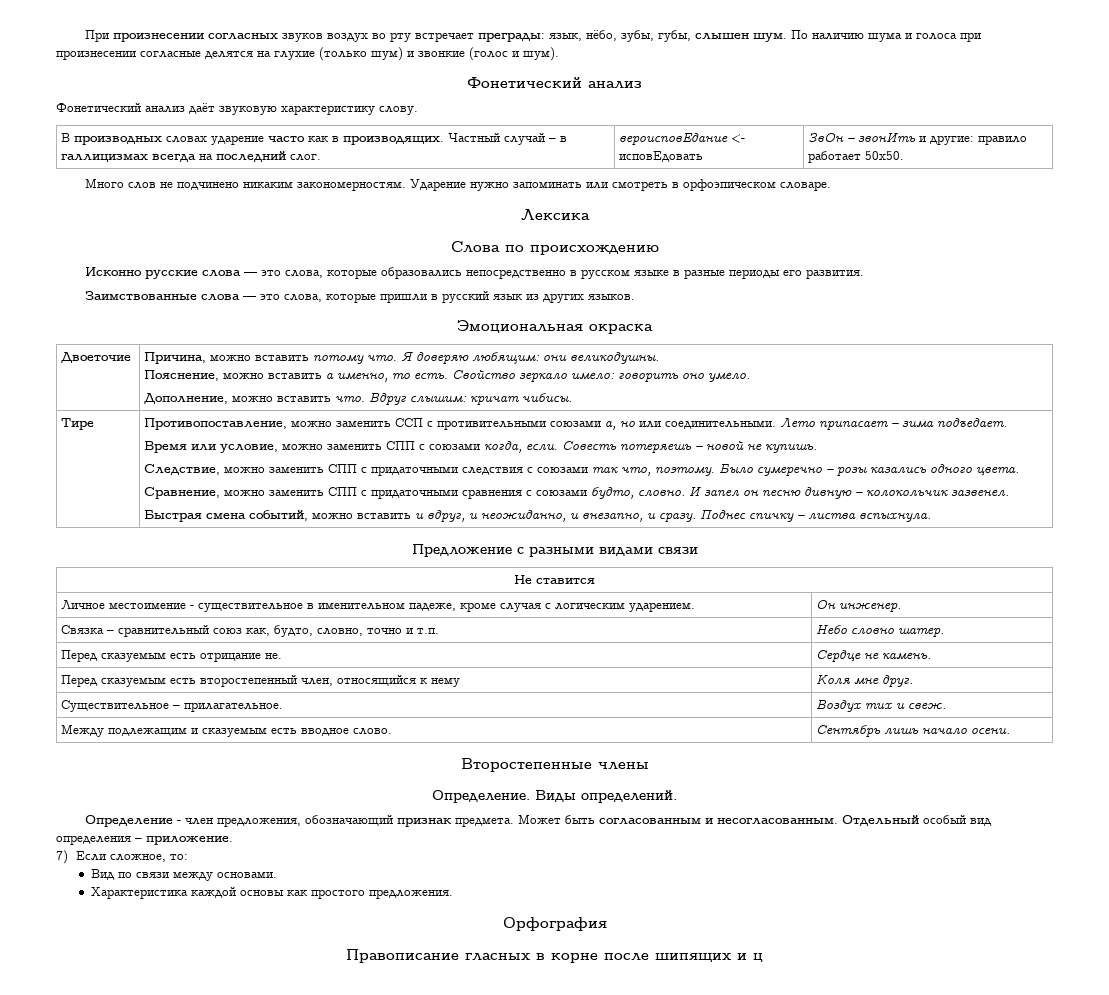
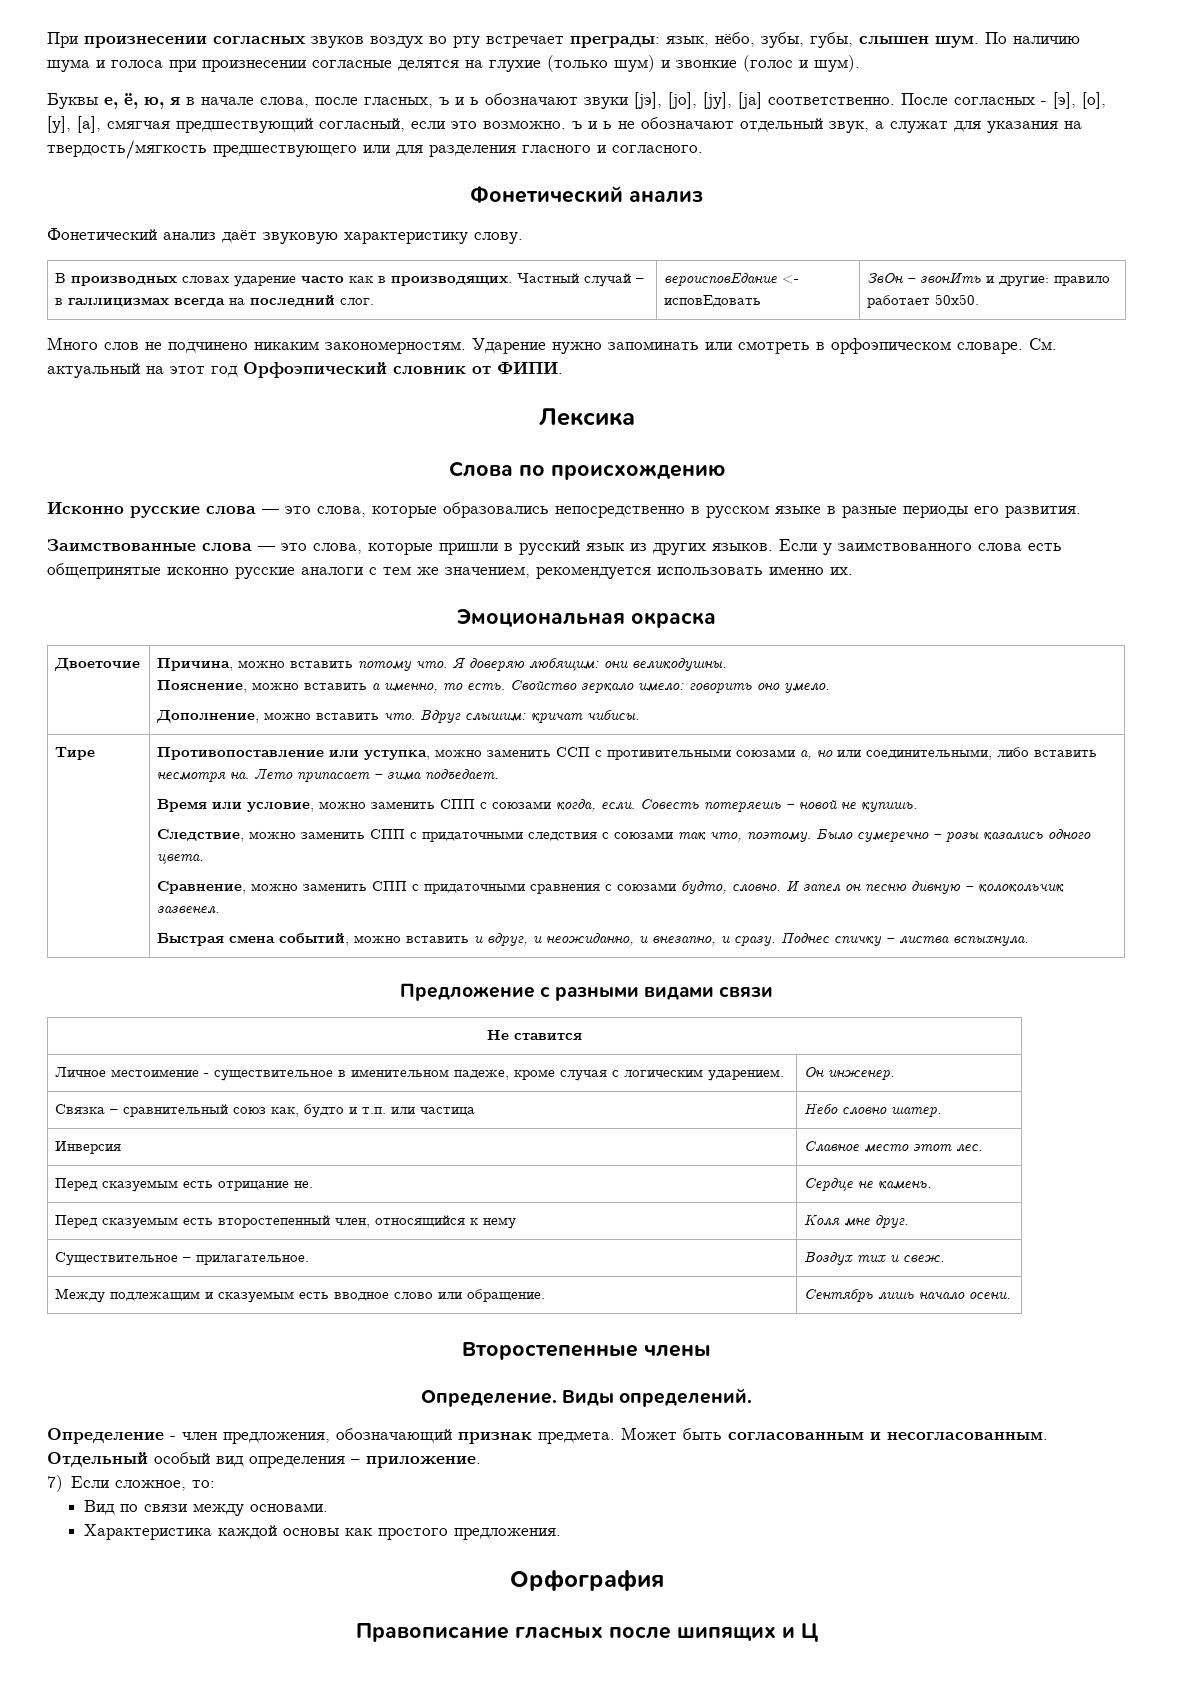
+ Буквы е, ё, ю, я в начале слова, после гласных, ъ и ь обозначают звуки [jэ], [jо], [jу], [jа] соответственно. После согласных - [э], [о], [у], [а], смягчая предшествующий согласный, если это возможно. ъ и ь не обозначают отдельный звук, а служат для указания на твердость/мягкость предшествующего или для разделения гласного и согласного.
+ См. актуальный на этот год Орфоэпический словник от ФИПИ.
+ Если у заимствованного слова есть общепринятые исконно русские аналоги с тем же значением, рекомендуется использовать именно их.
- Противопоставление, можно заменить ССП с противительными союзами а, но или соединительными.
+ Противопоставление или уступка, можно заменить ССП с противительными союзами а, но или соединительными, либо вставить несмотря на.
- Связка – сравнительный союз как, будто, словно, точно и т.п. | Небо словно шатер.
+ Связка – сравнительный союз как, будто и т.п. или частица | Небо словно шатер.
+ Инверсия | Славное место этот лес.
- Между подлежащим и сказуемым есть вводное слово. | Сентябрь лишь начало осени.
+ Между подлежащим и сказуемым есть вводное слово или обращение. | Сентябрь лишь начало осени.
- Правописание гласных в корне после шипящих и ц
+ Правописание гласных после шипящих и Ц

